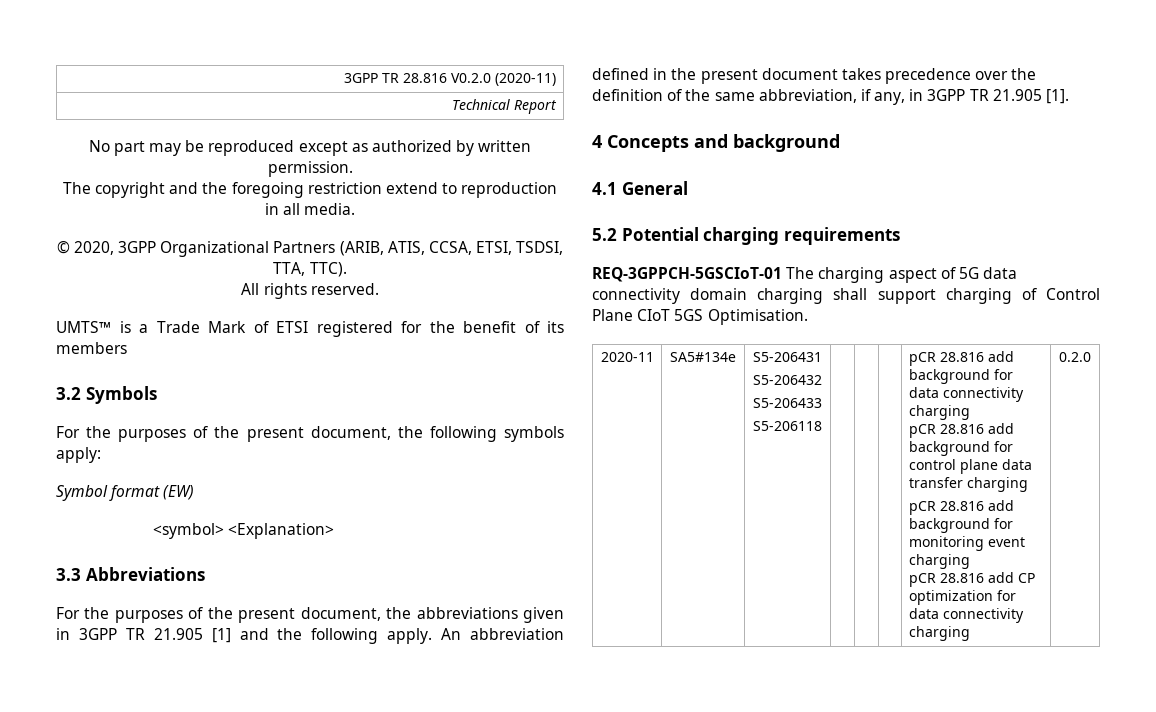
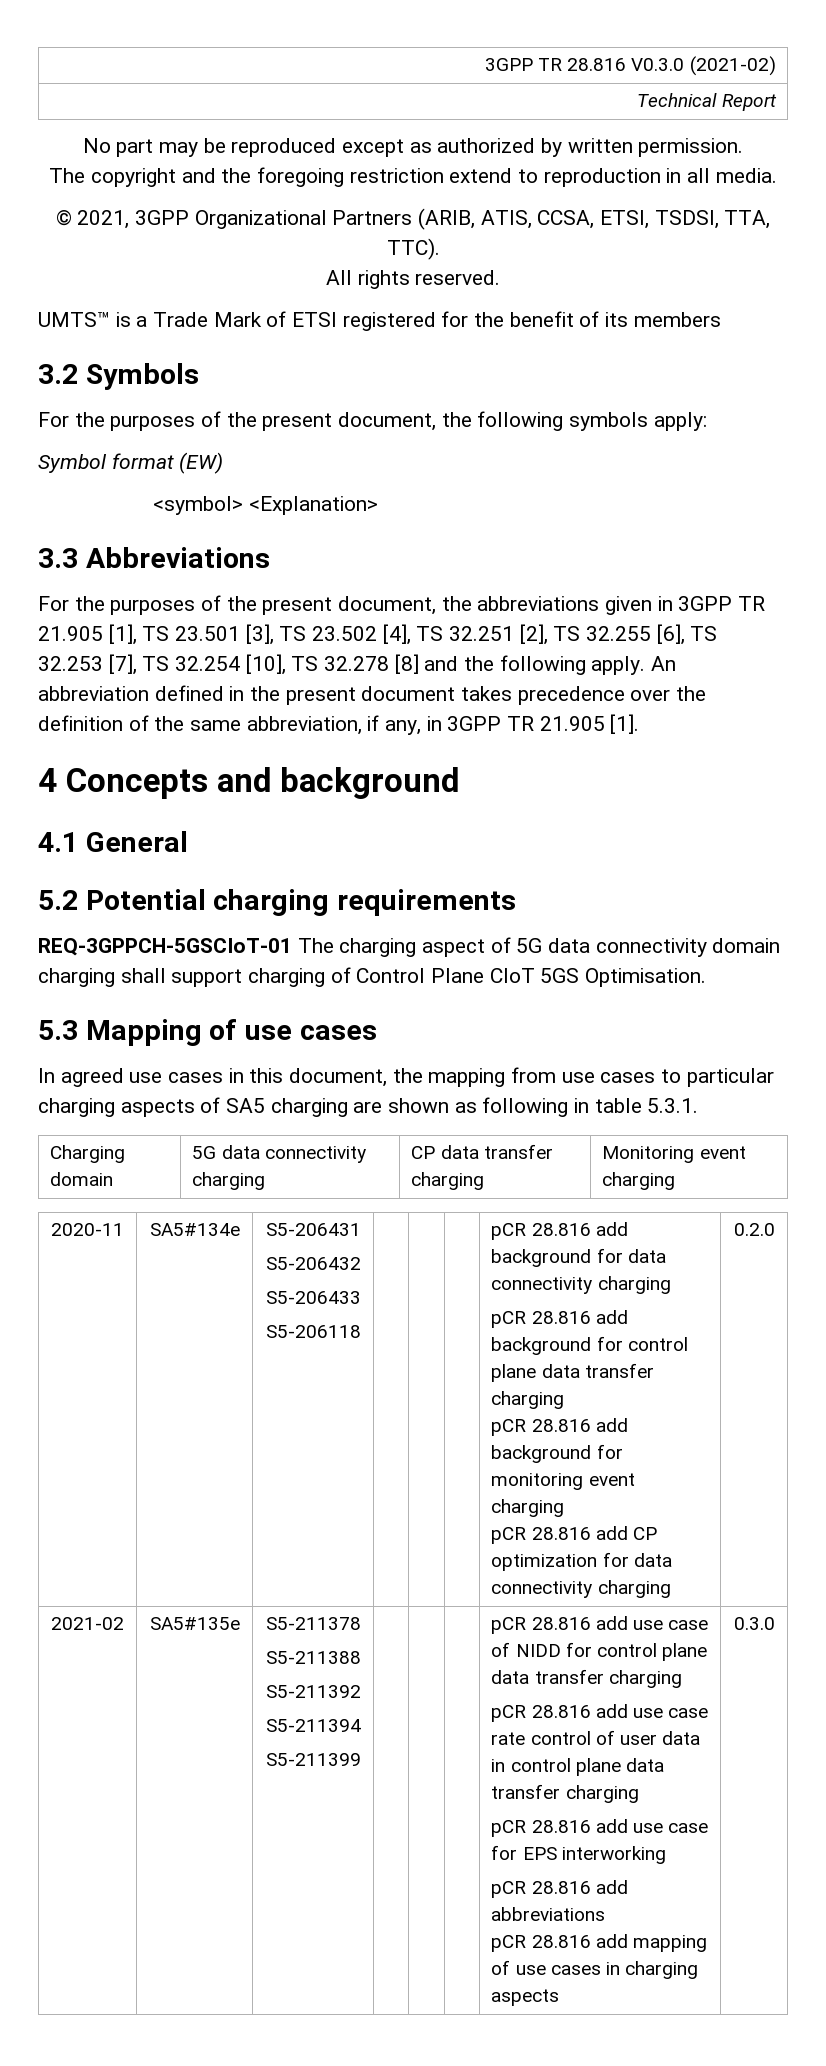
- 3GPP TR 28.816 V0.2.0 (2020-11)
+ 3GPP TR 28.816 V0.3.0 (2021-02)
- © 2020, 3GPP Organizational Partners (ARIB, ATIS, CCSA, ETSI, TSDSI, TTA, TTC).
+ © 2021, 3GPP Organizational Partners (ARIB, ATIS, CCSA, ETSI, TSDSI, TTA, TTC).
- For the purposes of the present document, the abbreviations given in 3GPP TR 21.905 [1] and the following apply.
+ For the purposes of the present document, the abbreviations given in 3GPP TR 21.905 [1], TS 23.501 [3], TS 23.502 [4], TS 32.251 [2], TS 32.255 [6], TS 32.253 [7], TS 32.254 [10], TS 32.278 [8] and the following apply.
+ 5.3 Mapping of use cases
+ In agreed use cases in this document, the mapping from use cases to particular charging aspects of SA5 charging are shown as following in table 5.3.1.
+ Charging domain | 5G data connectivity charging | CP data transfer charging | Monitoring event charging
+ 2021-02 | SA5#135e | S5-211378
+ S5-211388
+ S5-211392
+ S5-211394
+ S5-211399 | | | | pCR 28.816 add use case of NIDD for control plane data transfer charging
+ pCR 28.816 add use case rate control of user data in control plane data transfer charging
+ pCR 28.816 add use case for EPS interworking
+ pCR 28.816 add abbreviations
+ pCR 28.816 add mapping of use cases in charging aspects | 0.3.0

